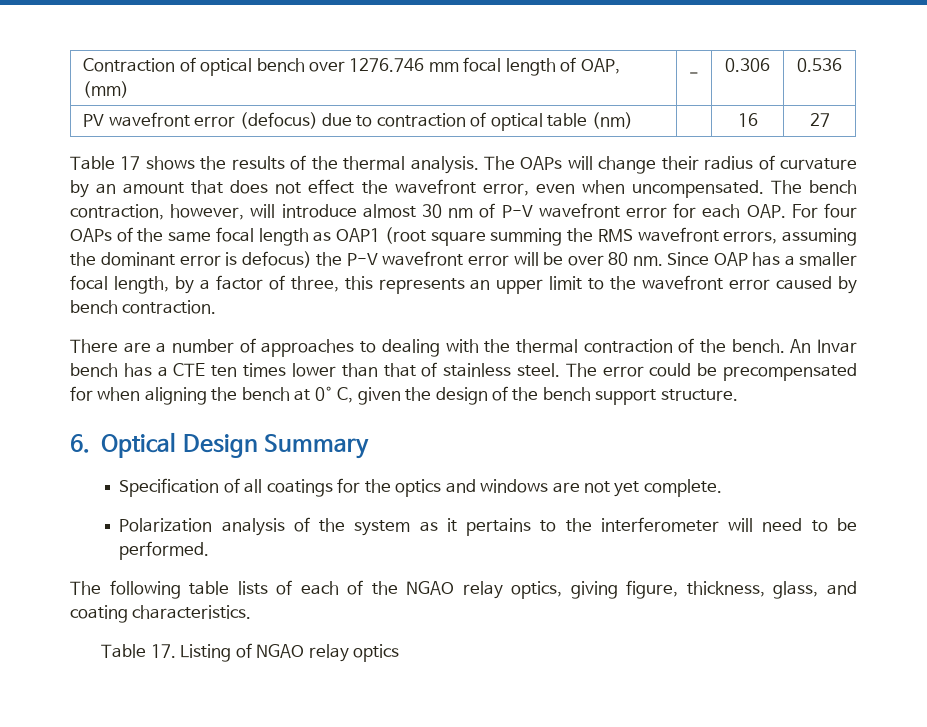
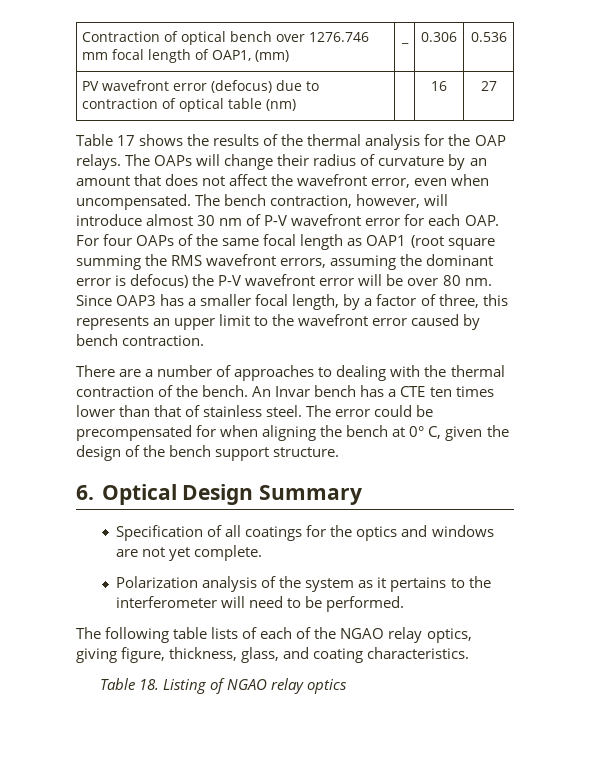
- Contraction of optical bench over 1276.746 mm focal length of OAP, (mm) | _ | 0.306 | 0.536
+ Contraction of optical bench over 1276.746 mm focal length of OAP1, (mm) | _ | 0.306 | 0.536
- Table 17 shows the results of the thermal analysis.
+ Table 17 shows the results of the thermal analysis for the OAP relays.
- The OAPs will change their radius of curvature by an amount that does not effect the wavefront error, even when uncompensated.
+ The OAPs will change their radius of curvature by an amount that does not affect the wavefront error, even when uncompensated.
- Since OAP has a smaller focal length, by a factor of three, this represents an upper limit to the wavefront error caused by bench contraction.
+ Since OAP3 has a smaller focal length, by a factor of three, this represents an upper limit to the wavefront error caused by bench contraction.
- Table 17. Listing of NGAO relay optics
+ Table 18. Listing of NGAO relay optics

